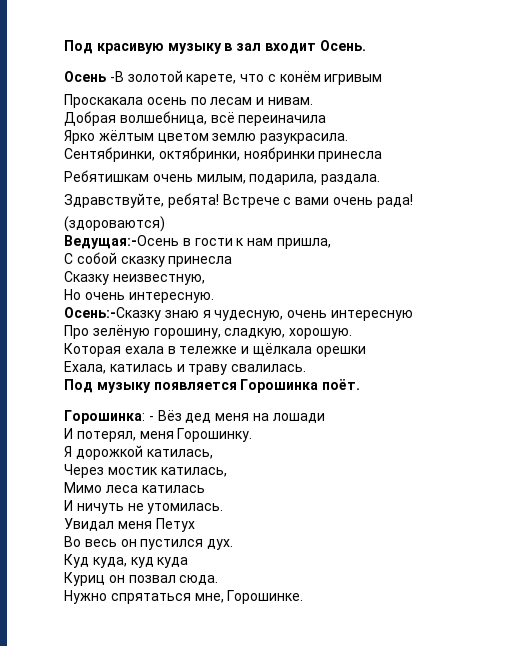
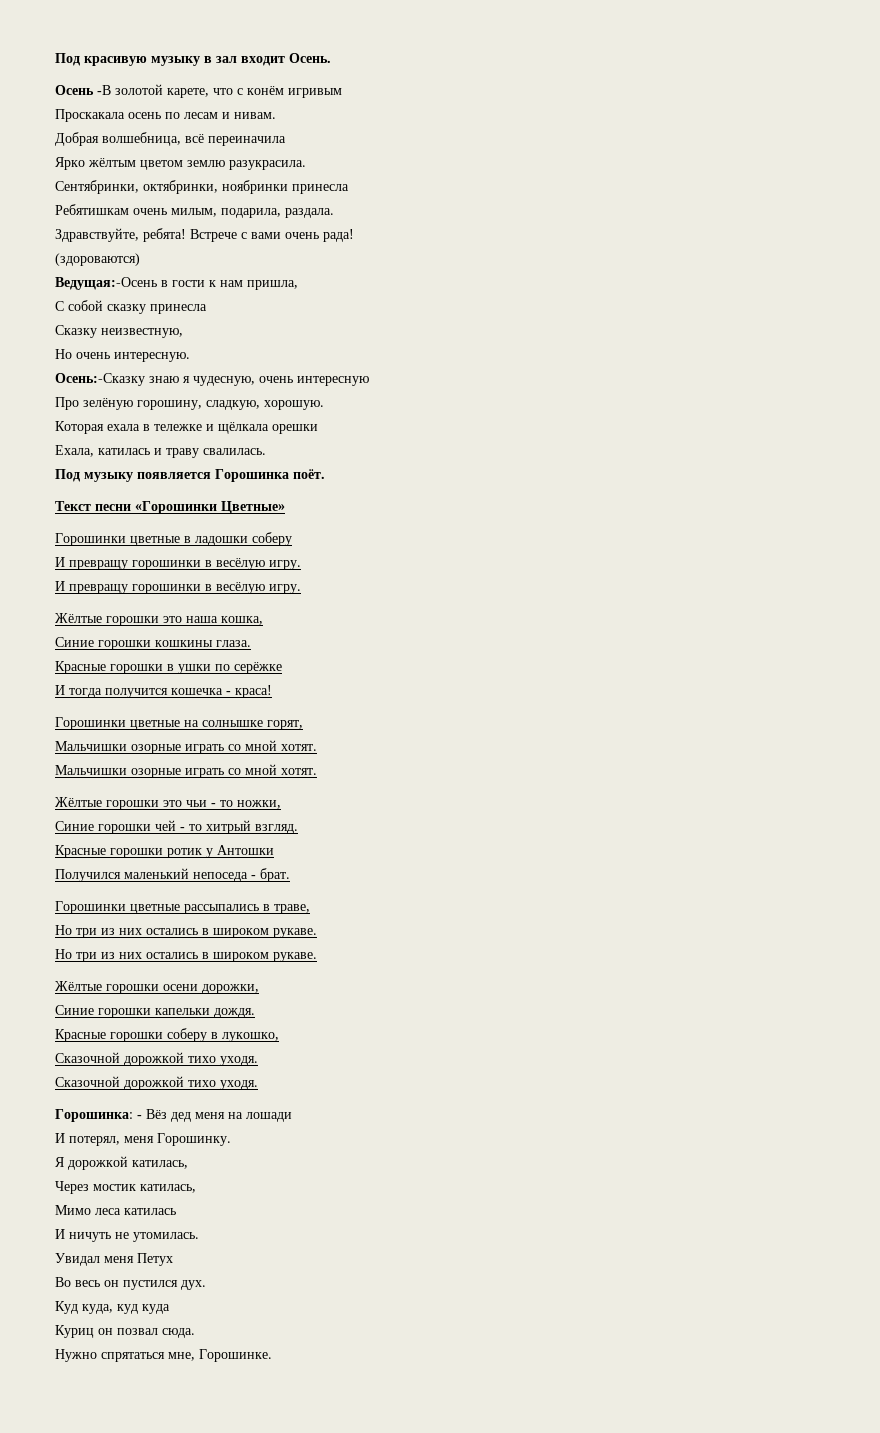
+ Текст песни «Горошинки Цветные»
+ Горошинки цветные в ладошки соберу
+ И превращу горошинки в весёлую игру.
+ И превращу горошинки в весёлую игру.
+ Жёлтые горошки это наша кошка,
+ Синие горошки кошкины глаза.
+ Красные горошки в ушки по серёжке
+ И тогда получится кошечка - краса!
+ Горошинки цветные на солнышке горят,
+ Мальчишки озорные играть со мной хотят.
+ Мальчишки озорные играть со мной хотят.
+ Жёлтые горошки это чьи - то ножки,
+ Синие горошки чей - то хитрый взгляд.
+ Красные горошки ротик у Антошки
+ Получился маленький непоседа - брат.
+ Горошинки цветные рассыпались в траве,
+ Но три из них остались в широком рукаве.
+ Но три из них остались в широком рукаве.
+ Жёлтые горошки осени дорожки,
+ Синие горошки капельки дождя.
+ Красные горошки соберу в лукошко,
+ Сказочной дорожкой тихо уходя.
+ Сказочной дорожкой тихо уходя.

